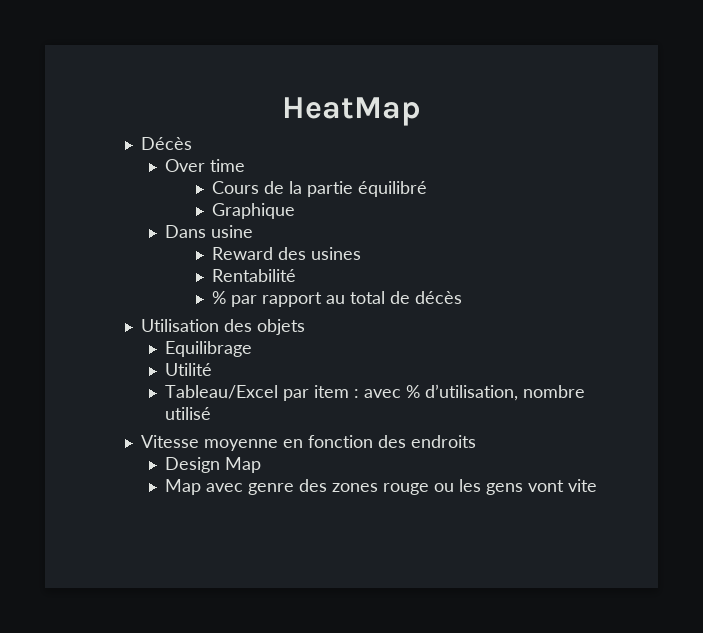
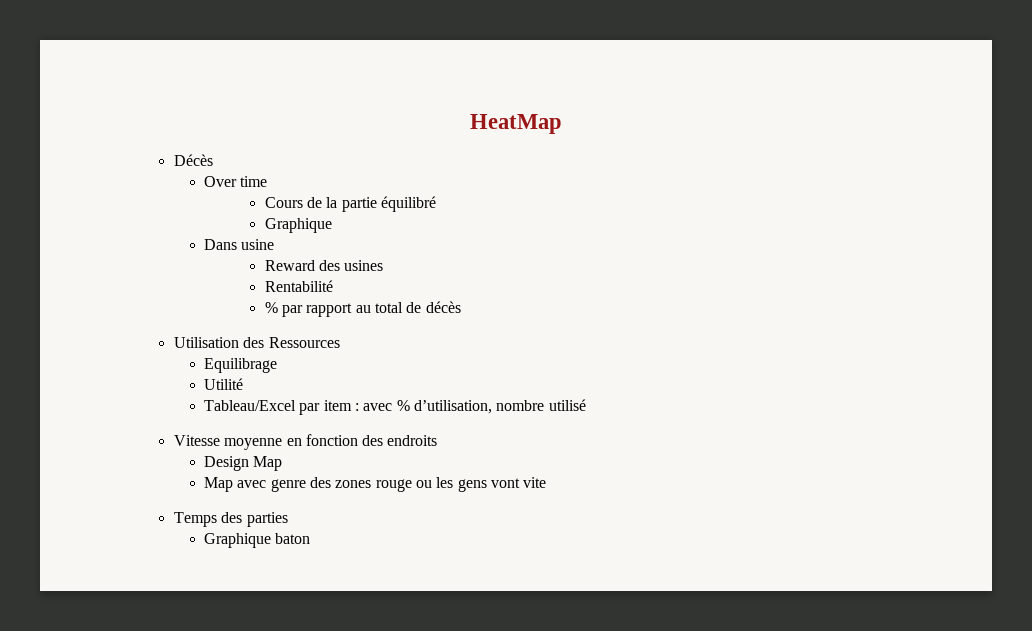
- Utilisation des objets
+ Utilisation des Ressources
+ Temps des parties
+ Graphique baton

